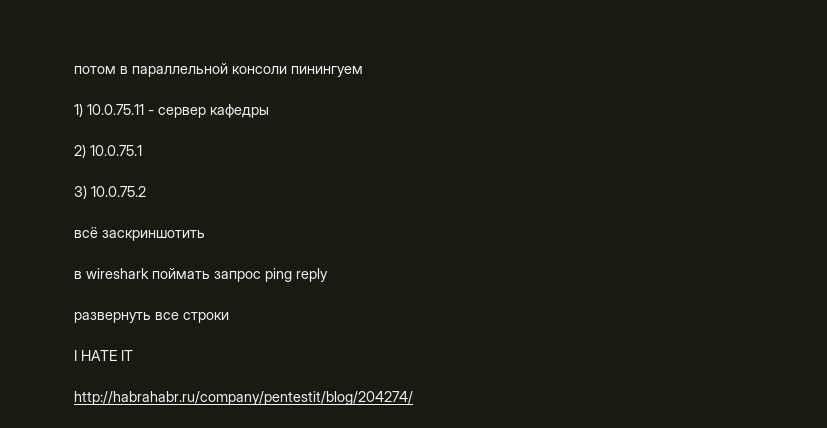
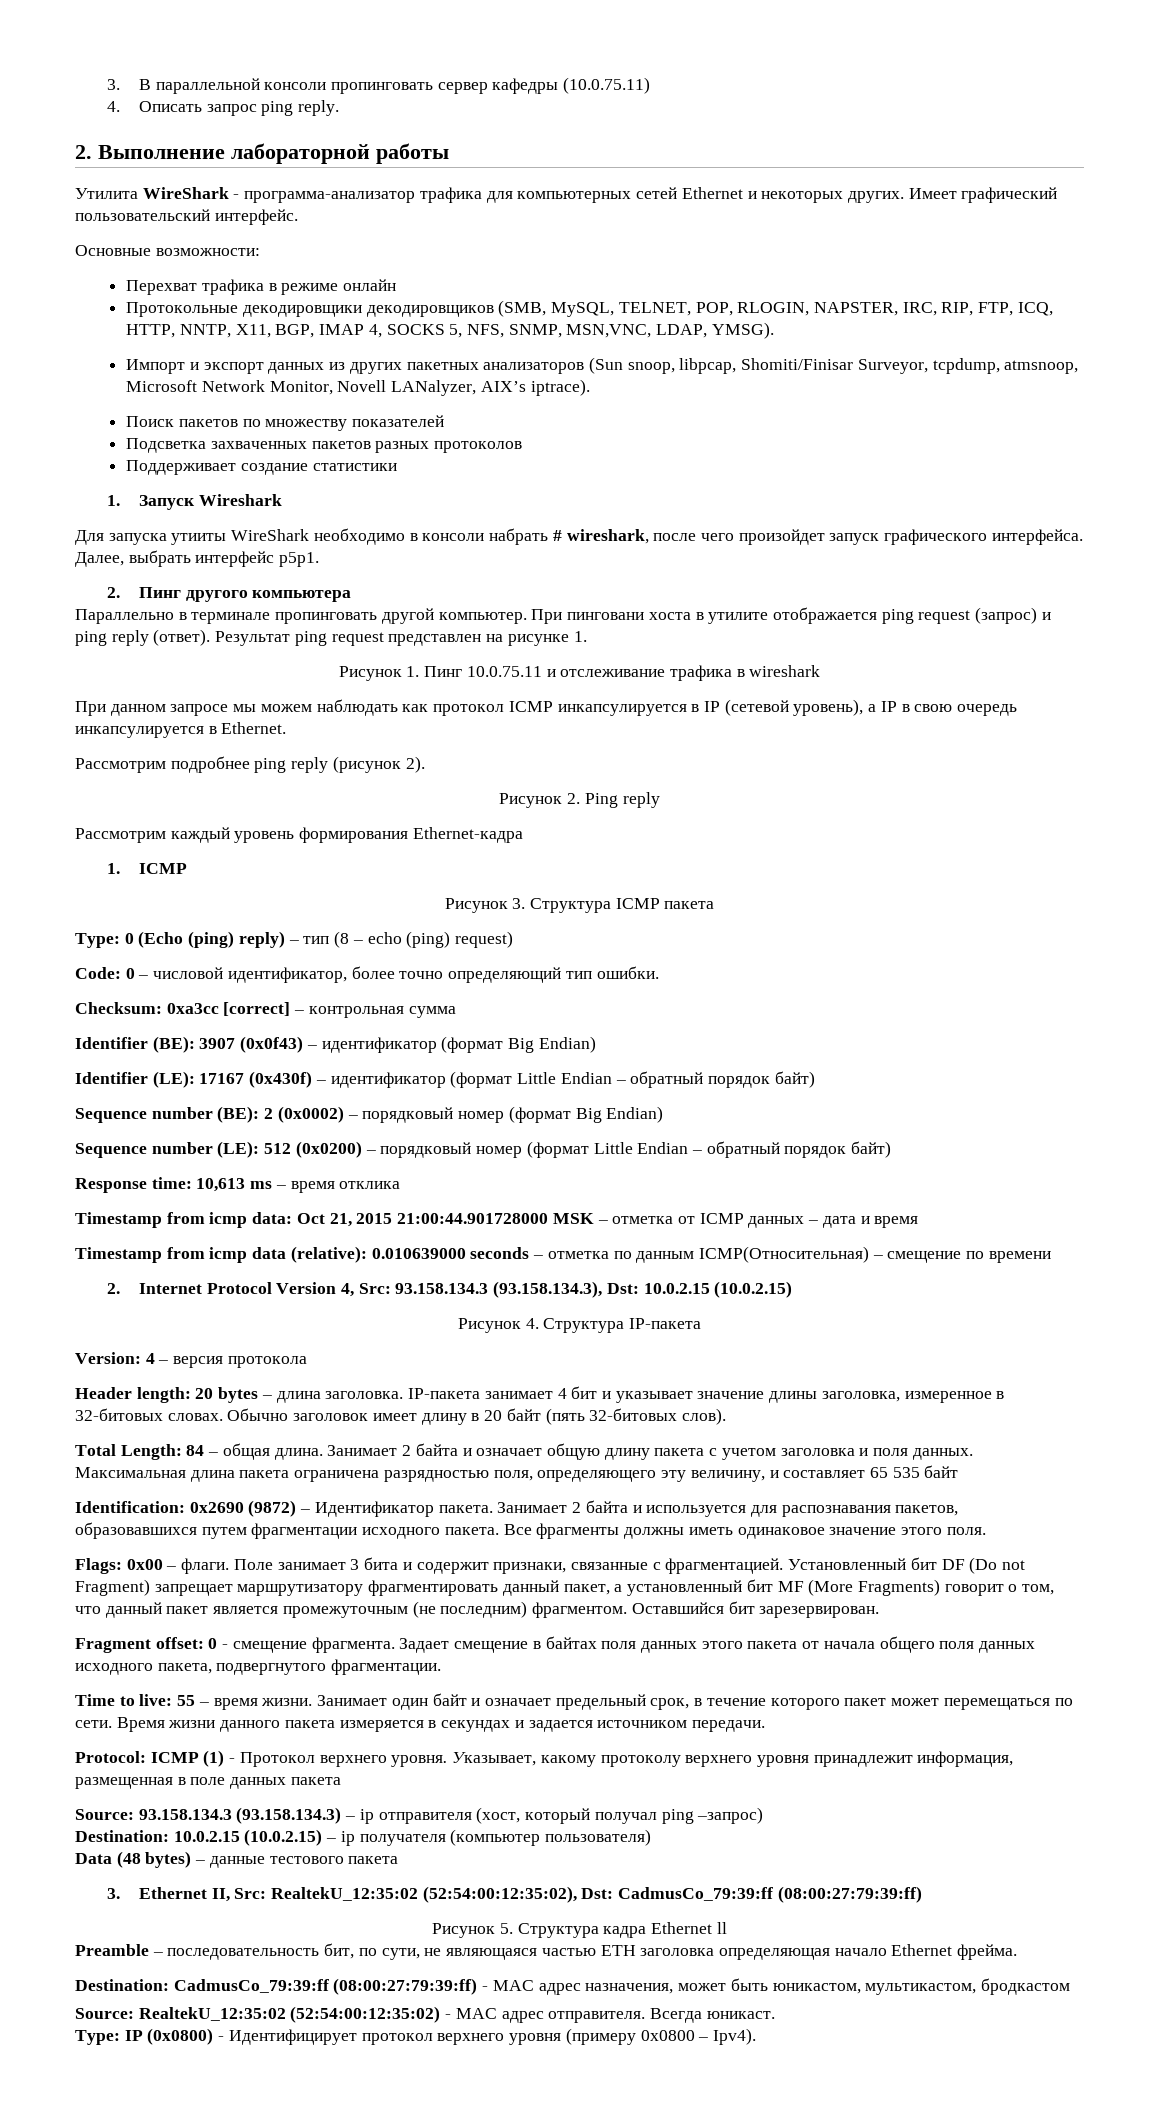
- потом в параллельной консоли пинингуем
- 1) 10.0.75.11 - сервер кафедры
- 2) 10.0.75.1
- 3) 10.0.75.2
- всё заскриншотить
- в wireshark поймать запрос ping reply
- развернуть все строки
- I HATE IT
- http://habrahabr.ru/company/pentestit/blog/204274/
+ 3. В параллельной консоли пропинговать сервер кафедры (10.0.75.11)
+ 4. Описать запрос ping reply.
+ 2. Выполнение лабораторной работы
+ Утилита WireShark - программа-анализатор трафика для компьютерных сетей Ethernet и некоторых других. Имеет графический пользовательский интерфейс.
+ Основные возможности:
+ Перехват трафика в режиме онлайн
+ Протокольные декодировщики декодировщиков (SMB, MySQL, TELNET, POP, RLOGIN, NAPSTER, IRC, RIP, FTP, ICQ, HTTP, NNTP, X11, BGP, IMAP 4, SOCKS 5, NFS, SNMP, MSN,VNC, LDAP, YMSG).
+ Импорт и экспорт данных из других пакетных анализаторов (Sun snoop, libpcap, Shomiti/Finisar Surveyor, tcpdump, atmsnoop, Microsoft Network Monitor, Novell LANalyzer, AIX’s iptrace).
+ Поиск пакетов по множеству показателей
+ Подсветка захваченных пакетов разных протоколов
+ Поддерживает создание статистики
+ 1. Запуск Wireshark
+ Для запуска утииты WireShark необходимо в консоли набрать # wireshark, после чего произойдет запуск графического интерфейса. Далее, выбрать интерфейс p5p1.
+ 2. Пинг другого компьютера
+ Параллельно в терминале пропинговать другой компьютер. При пинговани хоста в утилите отображается ping request (запрос) и ping reply (ответ). Результат ping request представлен на рисунке 1.
+ Рисунок 1. Пинг 10.0.75.11 и отслеживание трафика в wireshark
+ При данном запросе мы можем наблюдать как протокол ICMP инкапсулируется в IP (сетевой уровень), а IP в свою очередь инкапсулируется в Ethernet.
+ Рассмотрим подробнее ping reply (рисунок 2).
+ Рисунок 2. Ping reply
+ Рассмотрим каждый уровень формирования Ethernet-кадра
+ 1. ICMP
+ Рисунок 3. Структура ICMP пакета
+ Type: 0 (Echo (ping) reply) – тип (8 – echo (ping) request)
+ Code: 0 – числовой идентификатор, более точно определяющий тип ошибки.
+ Checksum: 0xa3cc [correct] – контрольная сумма
+ Identifier (BE): 3907 (0x0f43) – идентификатор (формат Big Endian)
+ Identifier (LE): 17167 (0x430f) – идентификатор (формат Little Endian – обратный порядок байт)
+ Sequence number (BE): 2 (0x0002) – порядковый номер (формат Big Endian)
+ Sequence number (LE): 512 (0x0200) – порядковый номер (формат Little Endian – обратный порядок байт)
+ Response time: 10,613 ms – время отклика
+ Timestamp from icmp data: Oct 21, 2015 21:00:44.901728000 MSK – отметка от ICMP данных – дата и время
+ Timestamp from icmp data (relative): 0.010639000 seconds – отметка по данным ICMP(Относительная) – смещение по времени
+ 2. Internet Protocol Version 4, Src: 93.158.134.3 (93.158.134.3), Dst: 10.0.2.15 (10.0.2.15)
+ Рисунок 4. Структура IP-пакета
+ Version: 4 – версия протокола
+ Header length: 20 bytes – длина заголовка. IP-пакета занимает 4 бит и указывает значение длины заголовка, измеренное в 32-битовых словах. Обычно заголовок имеет длину в 20 байт (пять 32-битовых слов).
+ Total Length: 84 – общая длина. Занимает 2 байта и означает общую длину пакета с учетом заголовка и поля данных. Максимальная длина пакета ограничена разрядностью поля, определяющего эту величину, и составляет 65 535 байт
+ Identification: 0x2690 (9872) – Идентификатор пакета. Занимает 2 байта и используется для распознавания пакетов, образовавшихся путем фрагментации исходного пакета. Все фрагменты должны иметь одинаковое значение этого поля.
+ Flags: 0x00 – флаги. Поле занимает 3 бита и содержит признаки, связанные с фрагментацией. Установленный бит DF (Do not Fragment) запрещает маршрутизатору фрагментировать данный пакет, а установленный бит MF (More Fragments) говорит о том, что данный пакет является промежуточным (не последним) фрагментом. Оставшийся бит зарезервирован.
+ Fragment offset: 0 - смещение фрагмента. Задает смещение в байтах поля данных этого пакета от начала общего поля данных исходного пакета, подвергнутого фрагментации.
+ Time to live: 55 – время жизни. Занимает один байт и означает предельный срок, в течение которого пакет может перемещаться по сети. Время жизни данного пакета измеряется в секундах и задается источником передачи.
+ Protocol: ICMP (1) - Протокол верхнего уровня. Указывает, какому протоколу верхнего уровня принадлежит информация, размещенная в поле данных пакета
+ Source: 93.158.134.3 (93.158.134.3) – ip отправителя (хост, который получал ping –запрос)
+ Destination: 10.0.2.15 (10.0.2.15) – ip получателя (компьютер пользователя)
+ Data (48 bytes) – данные тестового пакета
+ 3. Ethernet II, Src: RealtekU_12:35:02 (52:54:00:12:35:02), Dst: CadmusCo_79:39:ff (08:00:27:79:39:ff)
+ Рисунок 5. Структура кадра Ethernet ll
+ Preamble – последовательность бит, по сути, не являющаяся частью ETH заголовка определяющая начало Ethernet фрейма.
+ Destination: CadmusCo_79:39:ff (08:00:27:79:39:ff) - MAC адрес назначения, может быть юникастом, мультикастом, бродкастом
+ Source: RealtekU_12:35:02 (52:54:00:12:35:02) - MAC адрес отправителя. Всегда юникаст.
+ Type: IP (0x0800) - Идентифицирует протокол верхнего уровня (примеру 0x0800 – Ipv4).

